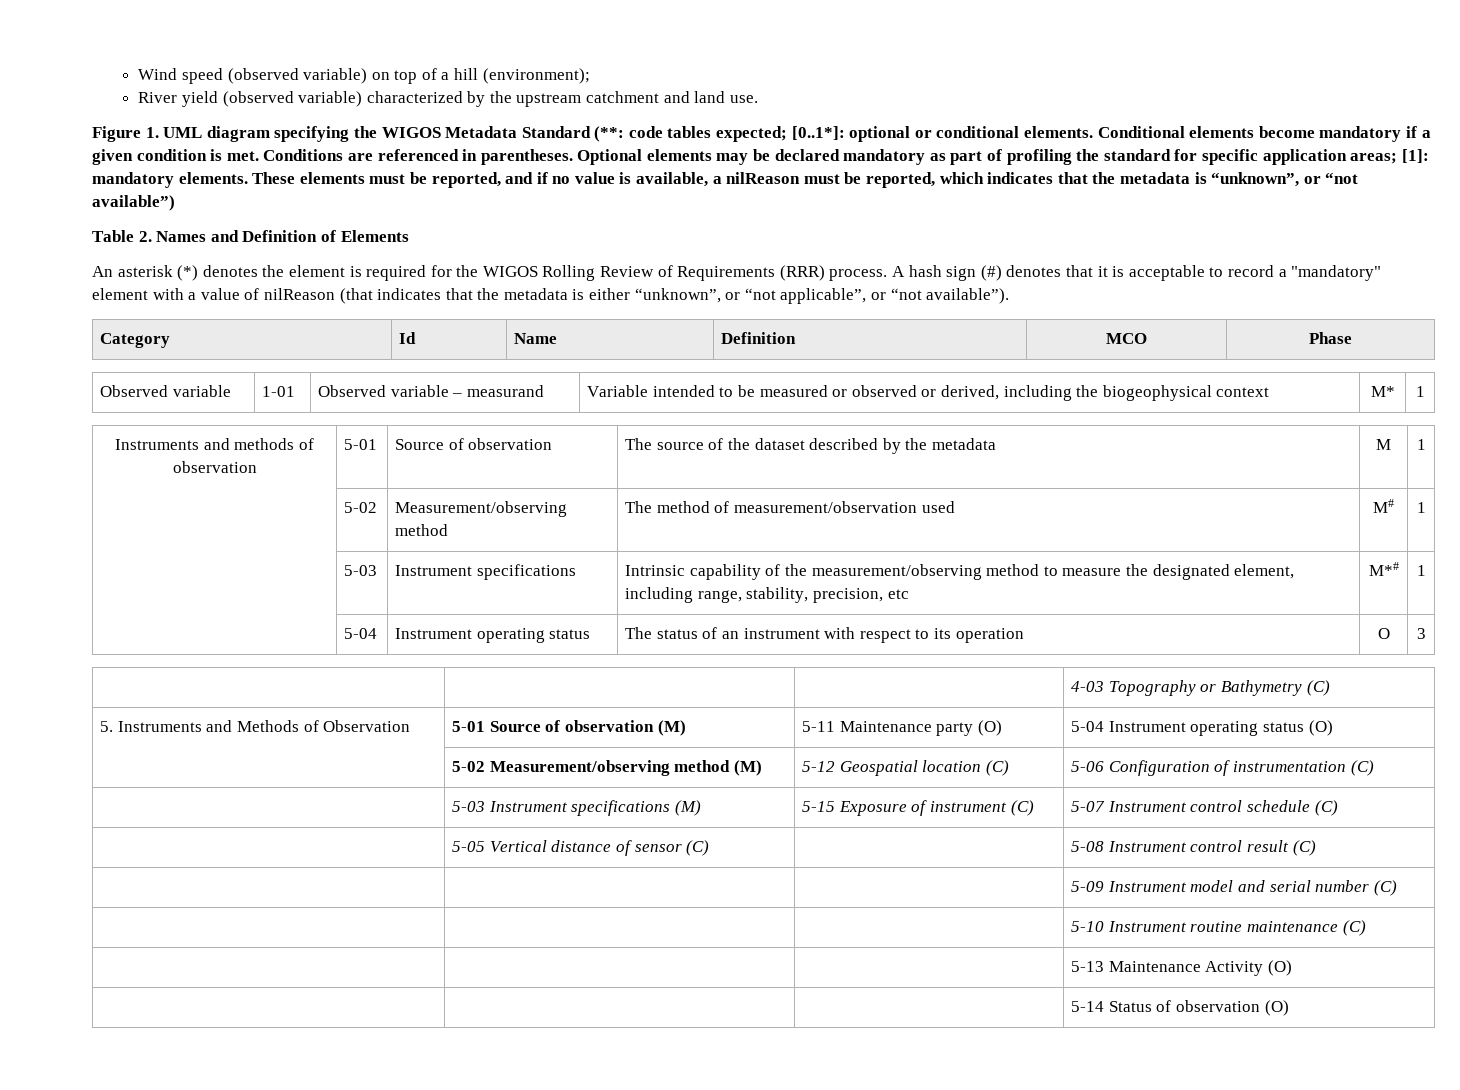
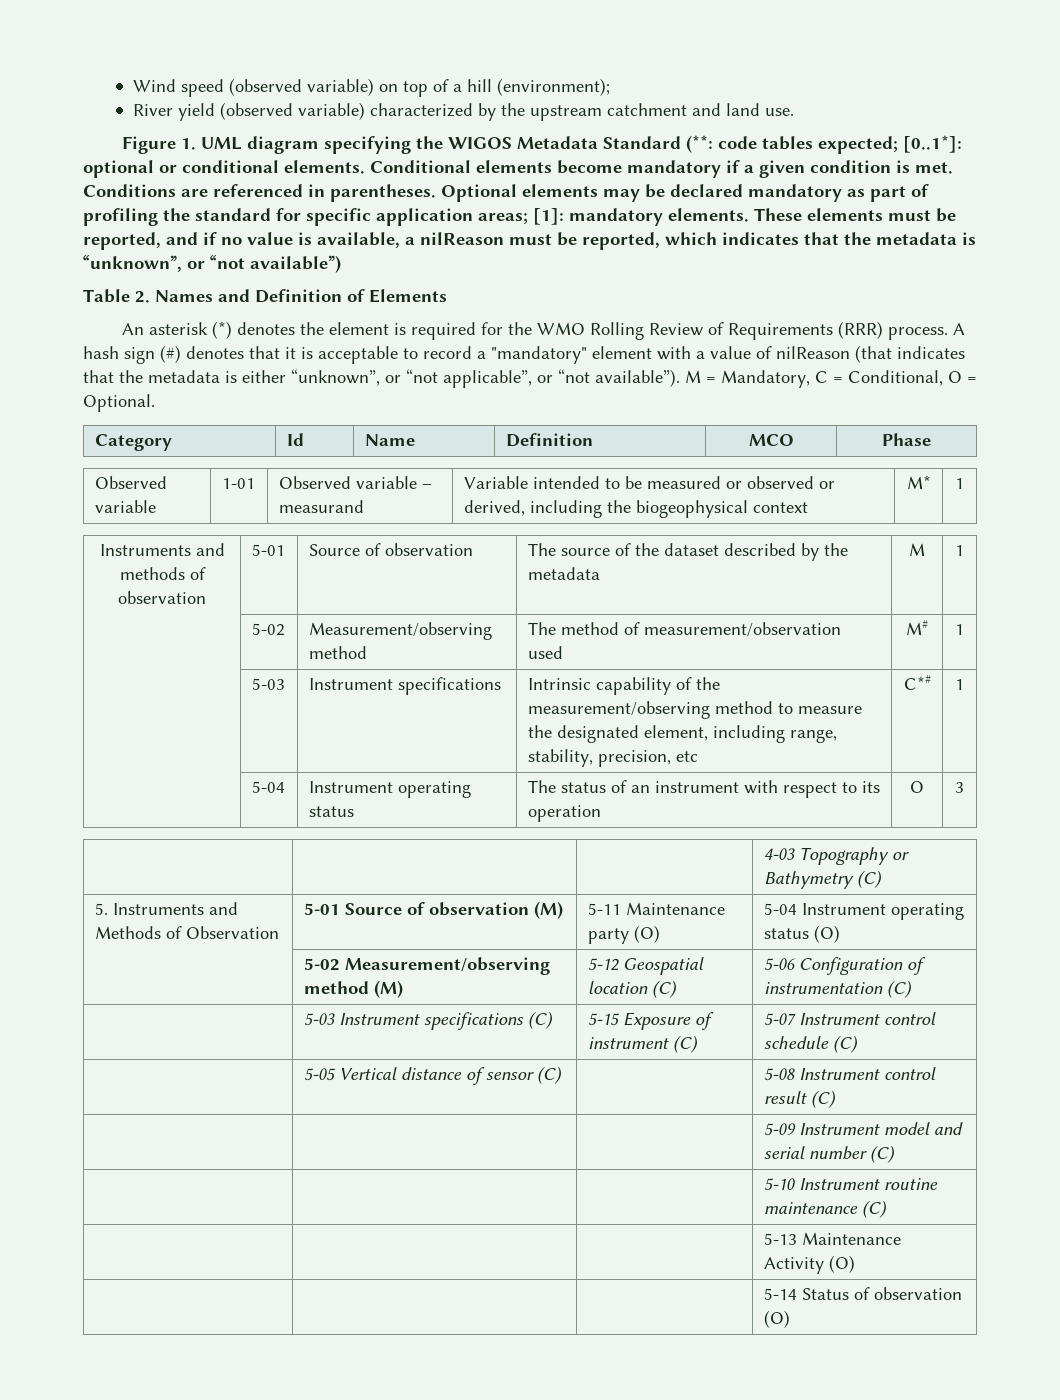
- An asterisk (*) denotes the element is required for the WIGOS Rolling Review of Requirements (RRR) process.
+ An asterisk (*) denotes the element is required for the WMO Rolling Review of Requirements (RRR) process.
+ M = Mandatory, C = Conditional, O = Optional.
- | 5-03 | Instrument specifications | Intrinsic capability of the measurement/observing method to measure the designated element, including range, stability, precision, etc | M*# | 1
+ | 5-03 | Instrument specifications | Intrinsic capability of the measurement/observing method to measure the designated element, including range, stability, precision, etc | C*# | 1
- | 5-03 Instrument specifications (M) | 5-15 Exposure of instrument (C) | 5-07 Instrument control schedule (C)
+ | 5-03 Instrument specifications (C) | 5-15 Exposure of instrument (C) | 5-07 Instrument control schedule (C)

